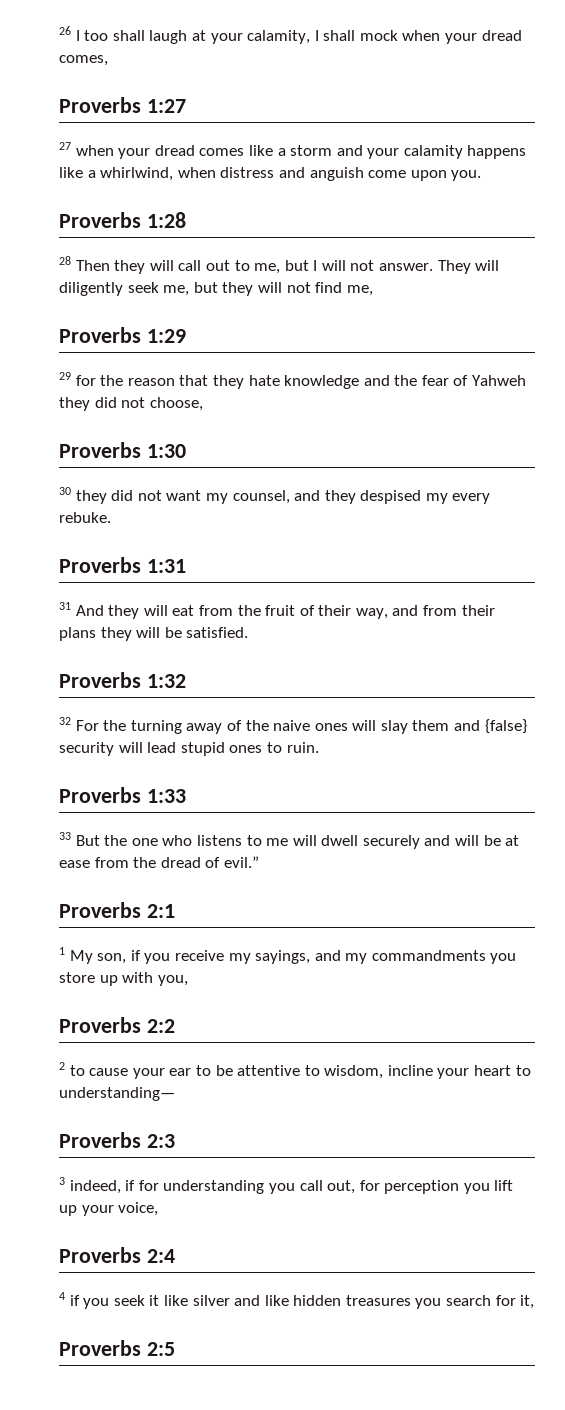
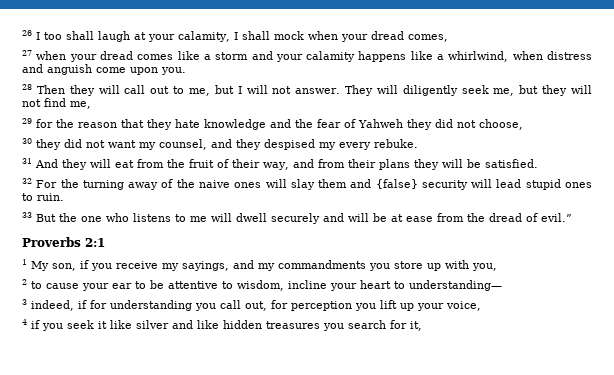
- Proverbs 1:27
- Proverbs 1:28
- Proverbs 1:29
- Proverbs 1:30
- Proverbs 1:31
- Proverbs 1:32
- Proverbs 1:33
- Proverbs 2:2
- Proverbs 2:3
- Proverbs 2:4
- Proverbs 2:5

